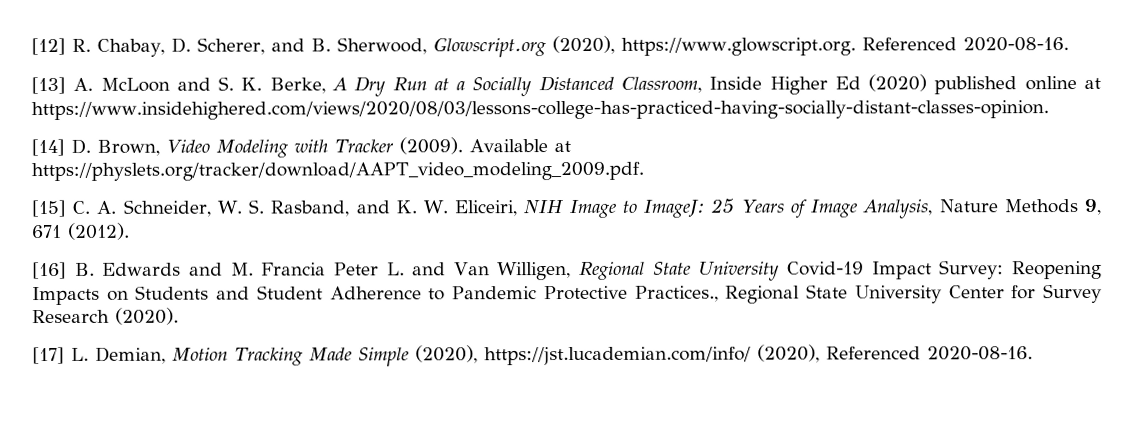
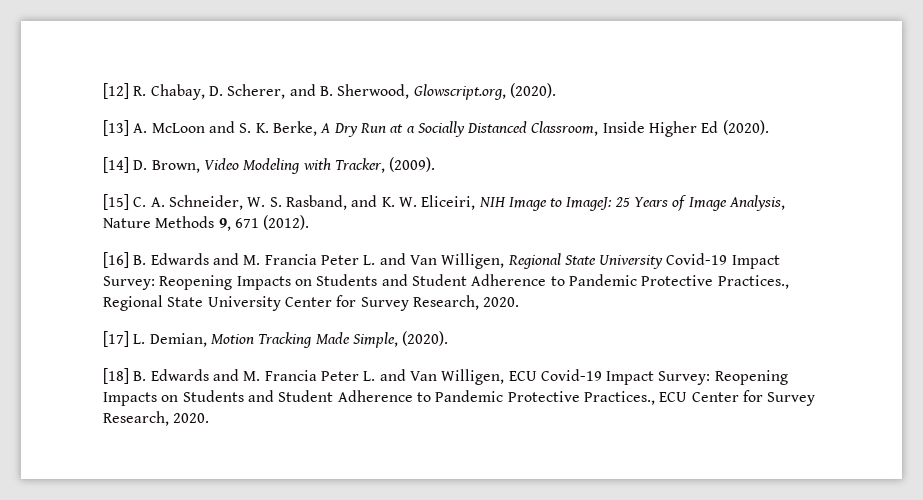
- [12] R. Chabay, D. Scherer, and B. Sherwood, Glowscript.org (2020), https://www.glowscript.org. Referenced 2020-08-16.
+ [12] R. Chabay, D. Scherer, and B. Sherwood, Glowscript.org, (2020).
- [13] A. McLoon and S. K. Berke, A Dry Run at a Socially Distanced Classroom, Inside Higher Ed (2020) published online at https://www.insidehighered.com/views/2020/08/03/lessons-college-has-practiced-having-socially-distant-classes-opinion.
+ [13] A. McLoon and S. K. Berke, A Dry Run at a Socially Distanced Classroom, Inside Higher Ed (2020).
- [14] D. Brown, Video Modeling with Tracker (2009). Available at https://physlets.org/tracker/download/AAPT_video_modeling_2009.pdf.
+ [14] D. Brown, Video Modeling with Tracker, (2009).
- [16] B. Edwards and M. Francia Peter L. and Van Willigen, Regional State University Covid-19 Impact Survey: Reopening Impacts on Students and Student Adherence to Pandemic Protective Practices., Regional State University Center for Survey Research (2020).
+ [16] B. Edwards and M. Francia Peter L. and Van Willigen, Regional State University Covid-19 Impact Survey: Reopening Impacts on Students and Student Adherence to Pandemic Protective Practices., Regional State University Center for Survey Research, 2020.
- [17] L. Demian, Motion Tracking Made Simple (2020), https://jst.lucademian.com/info/ (2020), Referenced 2020-08-16.
+ [17] L. Demian, Motion Tracking Made Simple, (2020).
+ [18] B. Edwards and M. Francia Peter L. and Van Willigen, ECU Covid-19 Impact Survey: Reopening Impacts on Students and Student Adherence to Pandemic Protective Practices., ECU Center for Survey Research, 2020.

